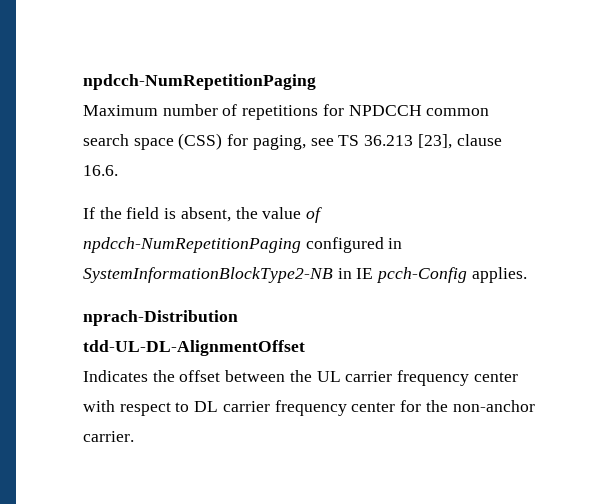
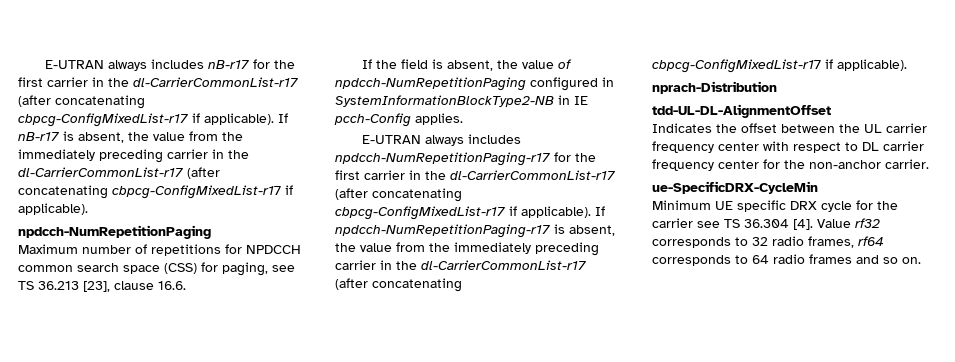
+ E-UTRAN always includes nB-r17 for the first carrier in the dl-CarrierCommonList-r17 (after concatenating cbpcg-ConfigMixedList-r17 if applicable). If nB-r17 is absent, the value from the immediately preceding carrier in the dl-CarrierCommonList-r17 (after concatenating cbpcg-ConfigMixedList-r17 if applicable).
+ E-UTRAN always includes npdcch-NumRepetitionPaging-r17 for the first carrier in the dl-CarrierCommonList-r17 (after concatenating cbpcg-ConfigMixedList-r17 if applicable). If npdcch-NumRepetitionPaging-r17 is absent, the value from the immediately preceding carrier in the dl-CarrierCommonList-r17 (after concatenating cbpcg-ConfigMixedList-r17 if applicable).
+ ue-SpecificDRX-CycleMin
+ Minimum UE specific DRX cycle for the carrier see TS 36.304 [4]. Value rf32 corresponds to 32 radio frames, rf64 corresponds to 64 radio frames and so on.

